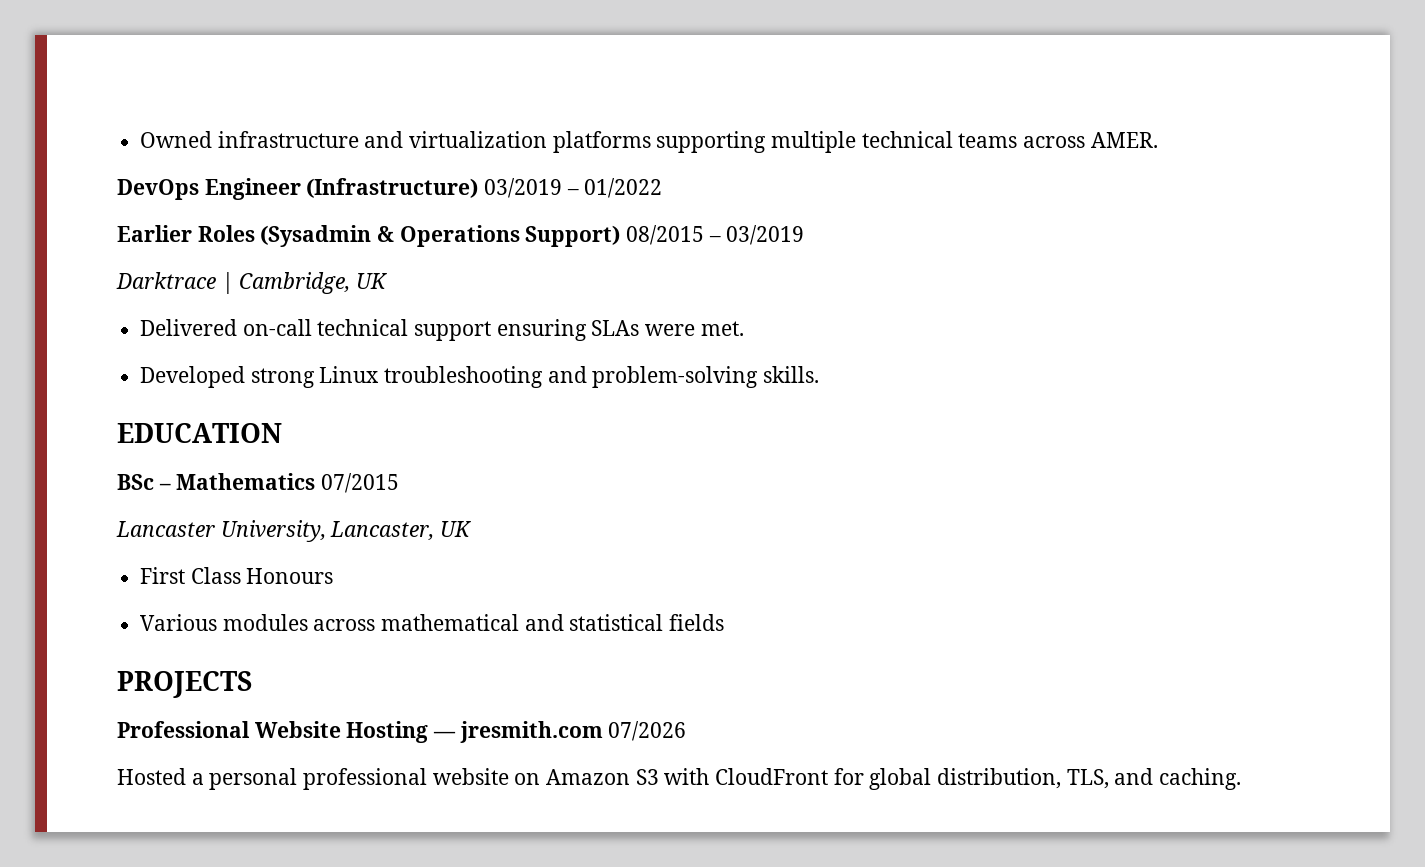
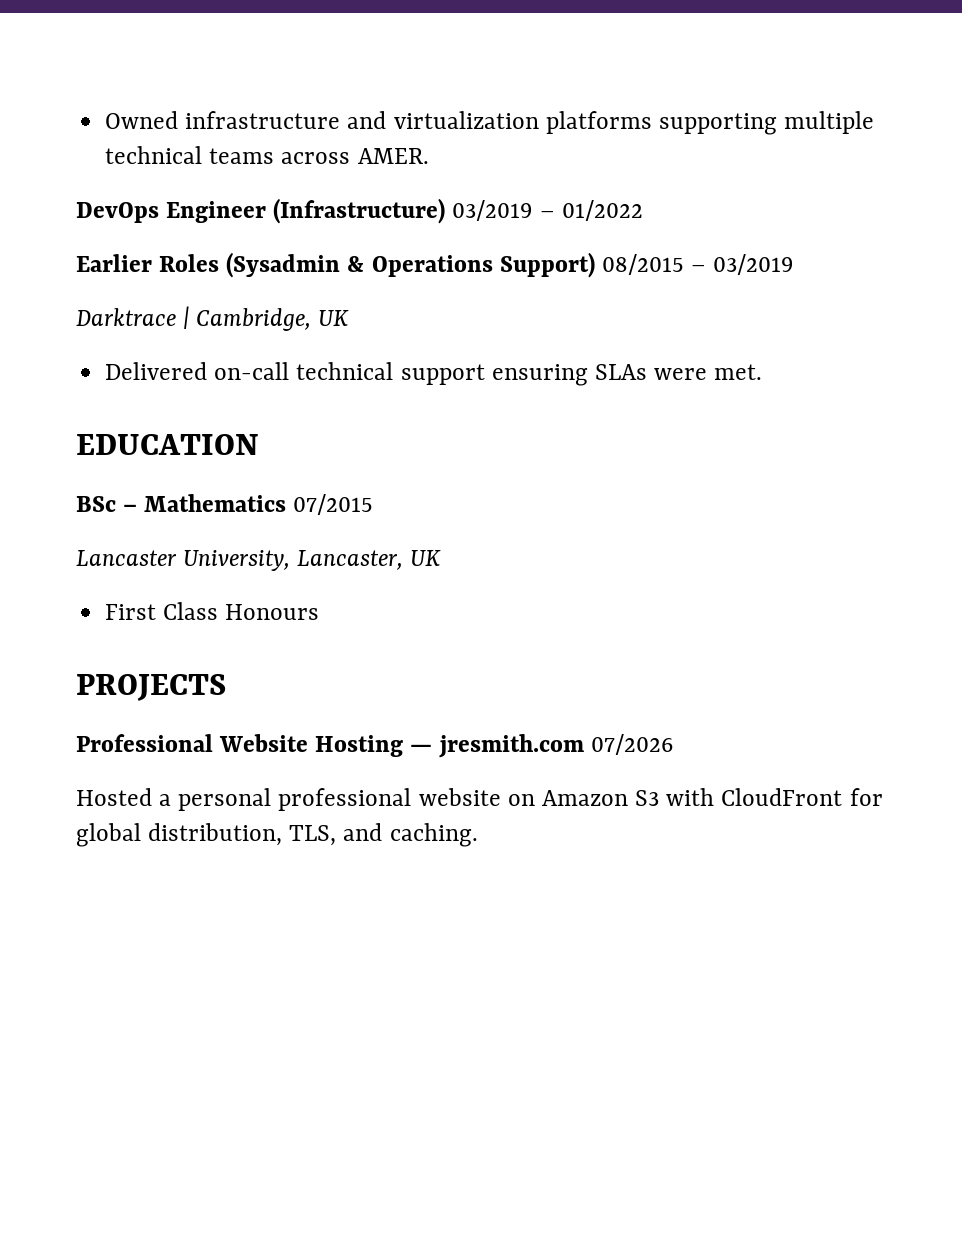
- Developed strong Linux troubleshooting and problem-solving skills.
- Various modules across mathematical and statistical fields

